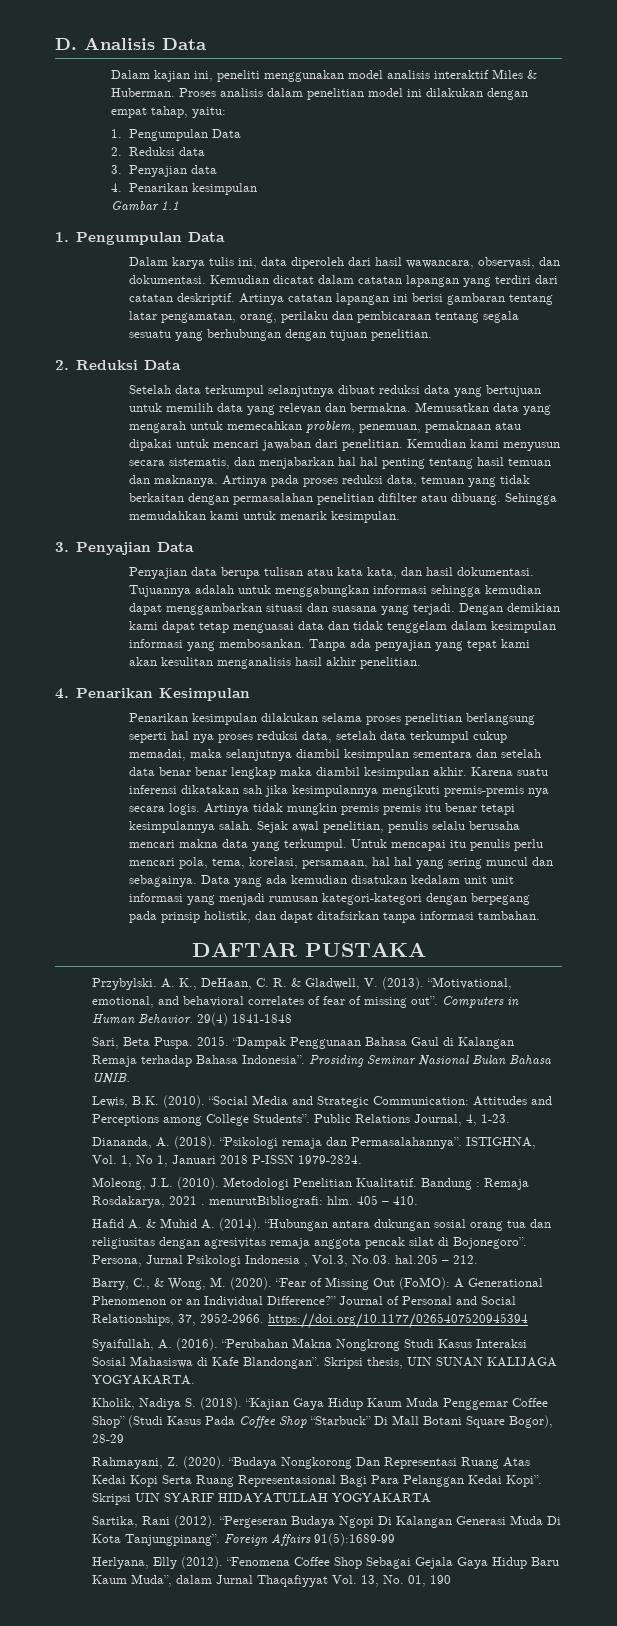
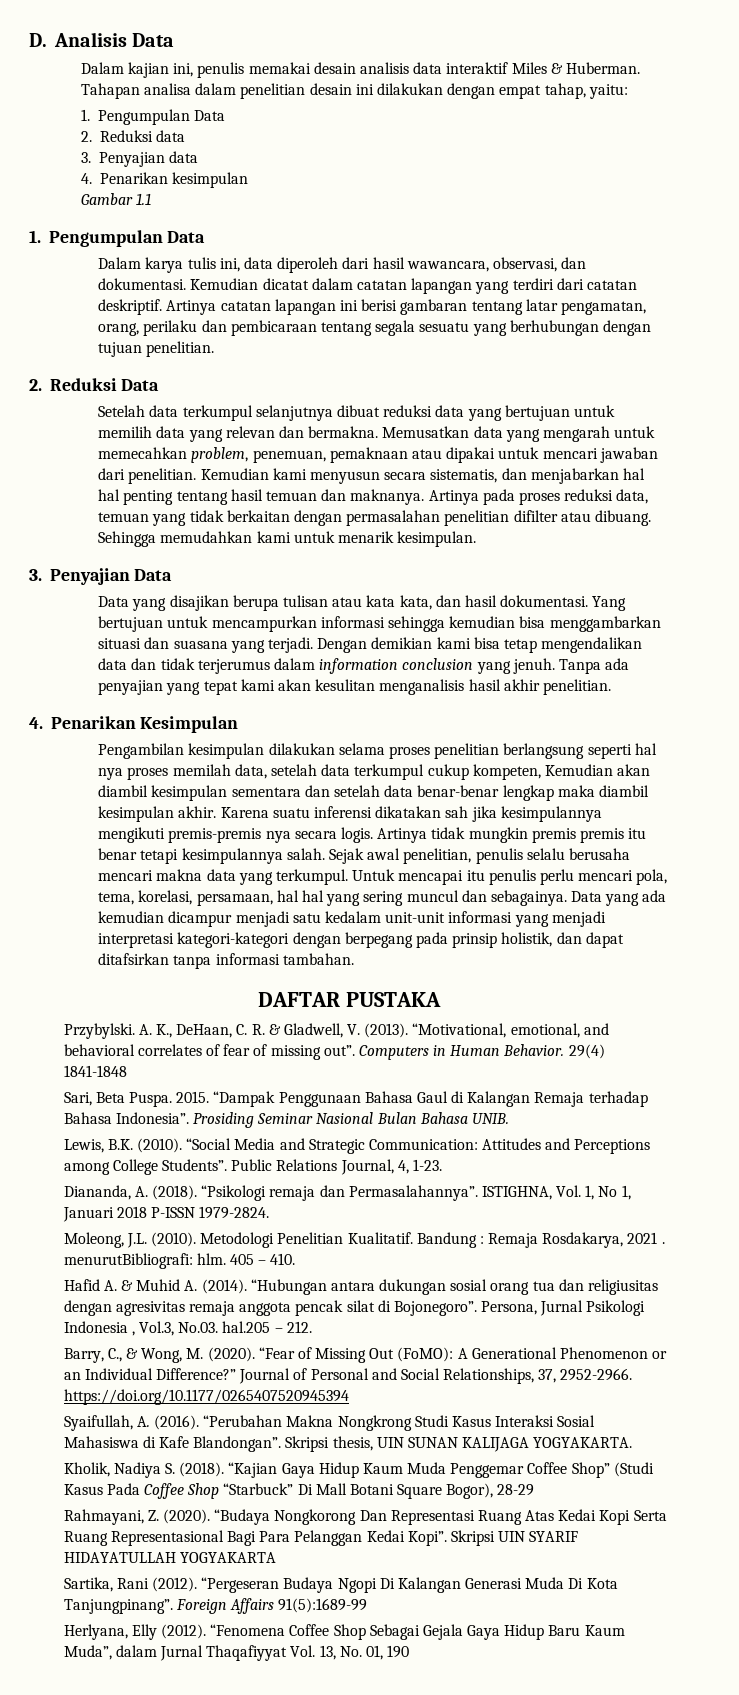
- Dalam kajian ini, peneliti menggunakan model analisis interaktif Miles & Huberman.
+ Dalam kajian ini, penulis memakai desain analisis data interaktif Miles & Huberman.
- Proses analisis dalam penelitian model ini dilakukan dengan empat tahap, yaitu:
+ Tahapan analisa dalam penelitian desain ini dilakukan dengan empat tahap, yaitu:
- Penyajian data berupa tulisan atau kata kata, dan hasil dokumentasi.
+ Data yang disajikan berupa tulisan atau kata kata, dan hasil dokumentasi.
- Tujuannya adalah untuk menggabungkan informasi sehingga kemudian dapat menggambarkan situasi dan suasana yang terjadi.
+ Yang bertujuan untuk mencampurkan informasi sehingga kemudian bisa menggambarkan situasi dan suasana yang terjadi.
- Dengan demikian kami dapat tetap menguasai data dan tidak tenggelam dalam kesimpulan informasi yang membosankan.
+ Dengan demikian kami bisa tetap mengendalikan data dan tidak terjerumus dalam information conclusion yang jenuh.
- Penarikan kesimpulan dilakukan selama proses penelitian berlangsung seperti hal nya proses reduksi data, setelah data terkumpul cukup memadai, maka selanjutnya diambil kesimpulan sementara dan setelah data benar benar lengkap maka diambil kesimpulan akhir.
+ Pengambilan kesimpulan dilakukan selama proses penelitian berlangsung seperti hal nya proses memilah data, setelah data terkumpul cukup kompeten, Kemudian akan diambil kesimpulan sementara dan setelah data benar-benar lengkap maka diambil kesimpulan akhir.
- Data yang ada kemudian disatukan kedalam unit unit informasi yang menjadi rumusan kategori-kategori dengan berpegang pada prinsip holistik, dan dapat ditafsirkan tanpa informasi tambahan.
+ Data yang ada kemudian dicampur menjadi satu kedalam unit-unit informasi yang menjadi interpretasi kategori-kategori dengan berpegang pada prinsip holistik, dan dapat ditafsirkan tanpa informasi tambahan.

